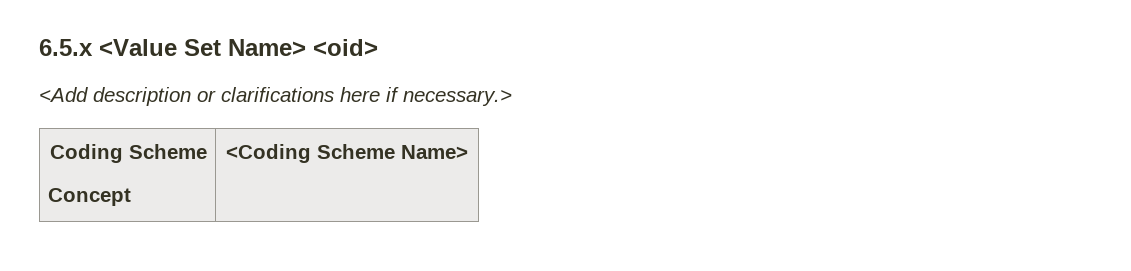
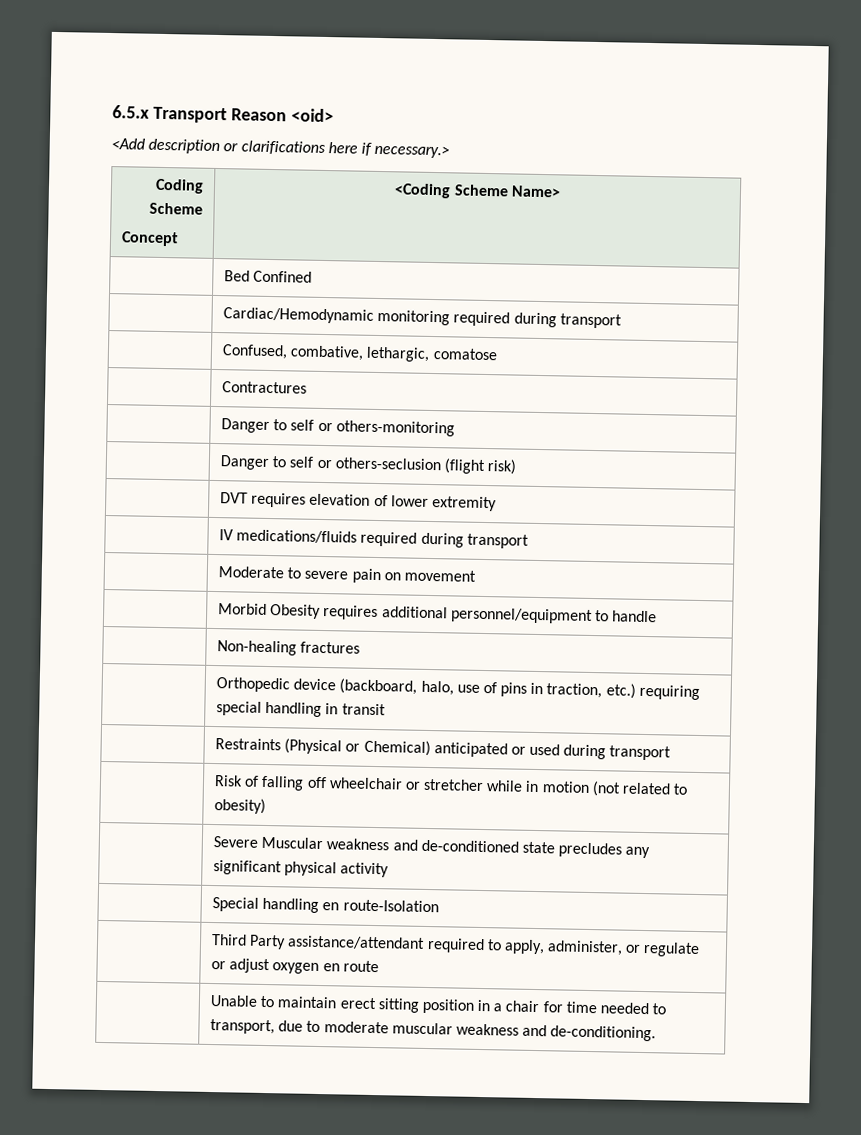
- 6.5.x <Value Set Name> <oid>
+ 6.5.x Transport Reason <oid>
+ | Bed Confined
+ | Cardiac/Hemodynamic monitoring required during transport
+ | Confused, combative, lethargic, comatose
+ | Contractures
+ | Danger to self or others-monitoring
+ | Danger to self or others-seclusion (flight risk)
+ | DVT requires elevation of lower extremity
+ | IV medications/fluids required during transport
+ | Moderate to severe pain on movement
+ | Morbid Obesity requires additional personnel/equipment to handle
+ | Non-healing fractures
+ | Orthopedic device (backboard, halo, use of pins in traction, etc.) requiring special handling in transit
+ | Restraints (Physical or Chemical) anticipated or used during transport
+ | Risk of falling off wheelchair or stretcher while in motion (not related to obesity)
+ | Severe Muscular weakness and de-conditioned state precludes any significant physical activity
+ | Special handling en route-Isolation
+ | Third Party assistance/attendant required to apply, administer, or regulate or adjust oxygen en route
+ | Unable to maintain erect sitting position in a chair for time needed to transport, due to moderate muscular weakness and de-conditioning.

